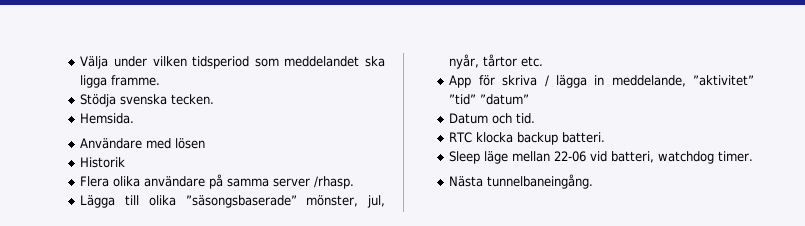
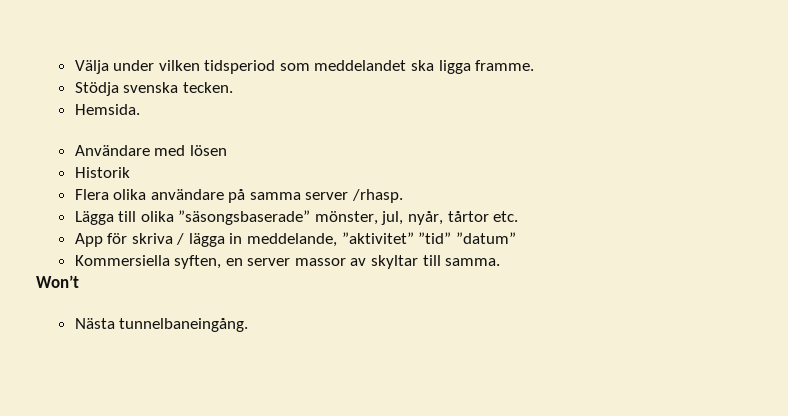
- Datum och tid.
- RTC klocka backup batteri.
- Sleep läge mellan 22-06 vid batteri, watchdog timer.
+ Kommersiella syften, en server massor av skyltar till samma.
+ Won’t

